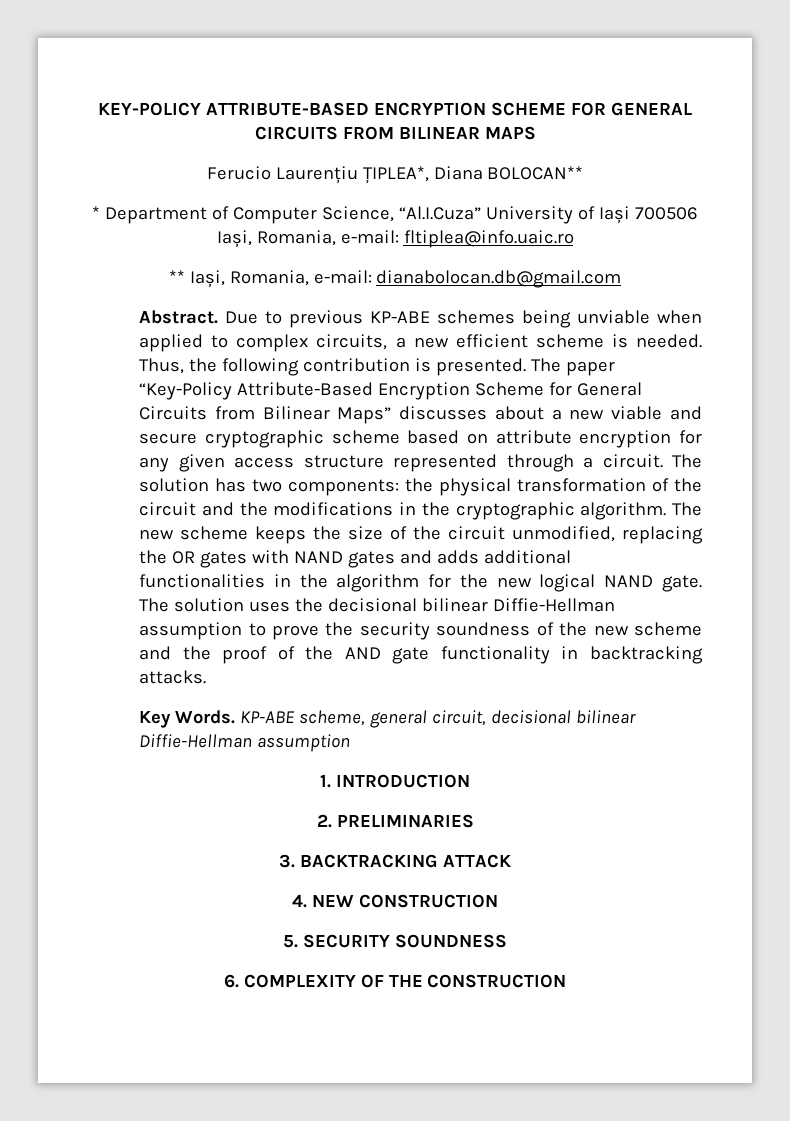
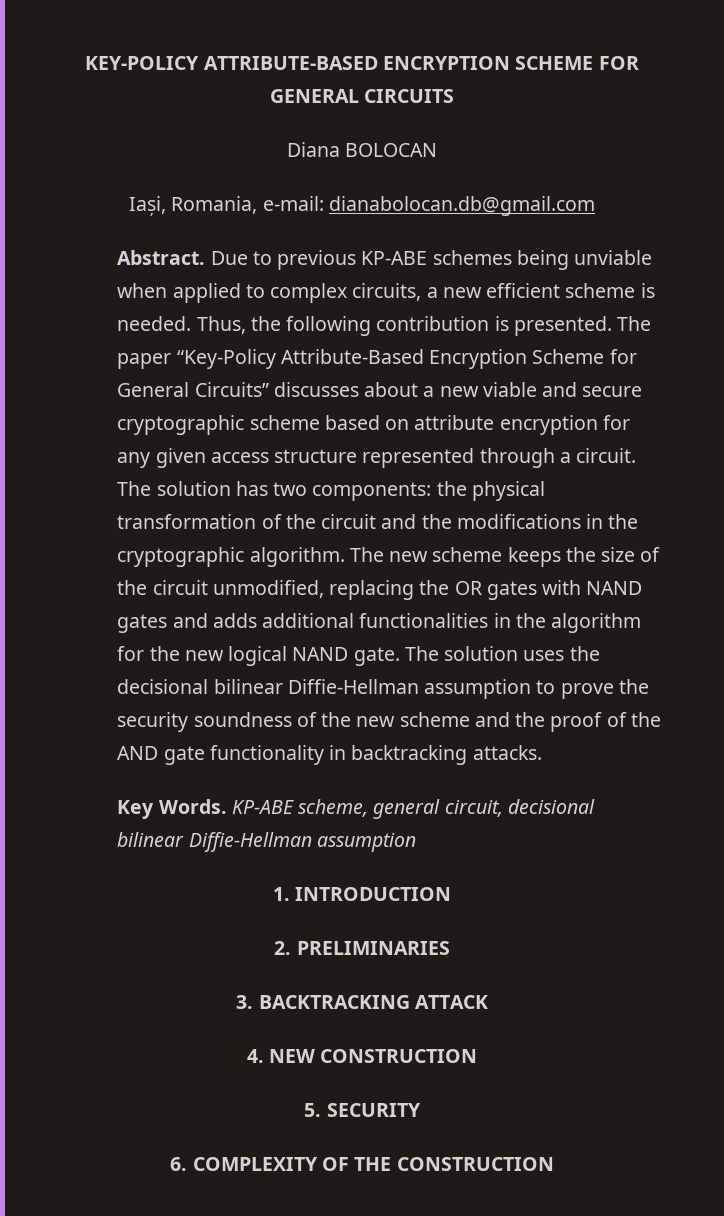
- KEY-POLICY ATTRIBUTE-BASED ENCRYPTION SCHEME FOR GENERAL CIRCUITS FROM BILINEAR MAPS
- Ferucio Laurențiu ȚIPLEA*, Diana BOLOCAN**
- * Department of Computer Science, “Al.I.Cuza” University of Iași 700506 Iași, Romania, e-mail: fltiplea@info.uaic.ro
- ** Iași, Romania, e-mail: dianabolocan.db@gmail.com
+ KEY-POLICY ATTRIBUTE-BASED ENCRYPTION SCHEME FOR GENERAL CIRCUITS
+ Diana BOLOCAN
+ Iași, Romania, e-mail: dianabolocan.db@gmail.com
- The paper “Key-Policy Attribute-Based Encryption Scheme for General Circuits from Bilinear Maps” discusses about a new viable and secure cryptographic scheme based on attribute encryption for any given access structure represented through a circuit.
+ The paper “Key-Policy Attribute-Based Encryption Scheme for General Circuits” discusses about a new viable and secure cryptographic scheme based on attribute encryption for any given access structure represented through a circuit.
- 5. SECURITY SOUNDNESS
+ 5. SECURITY

